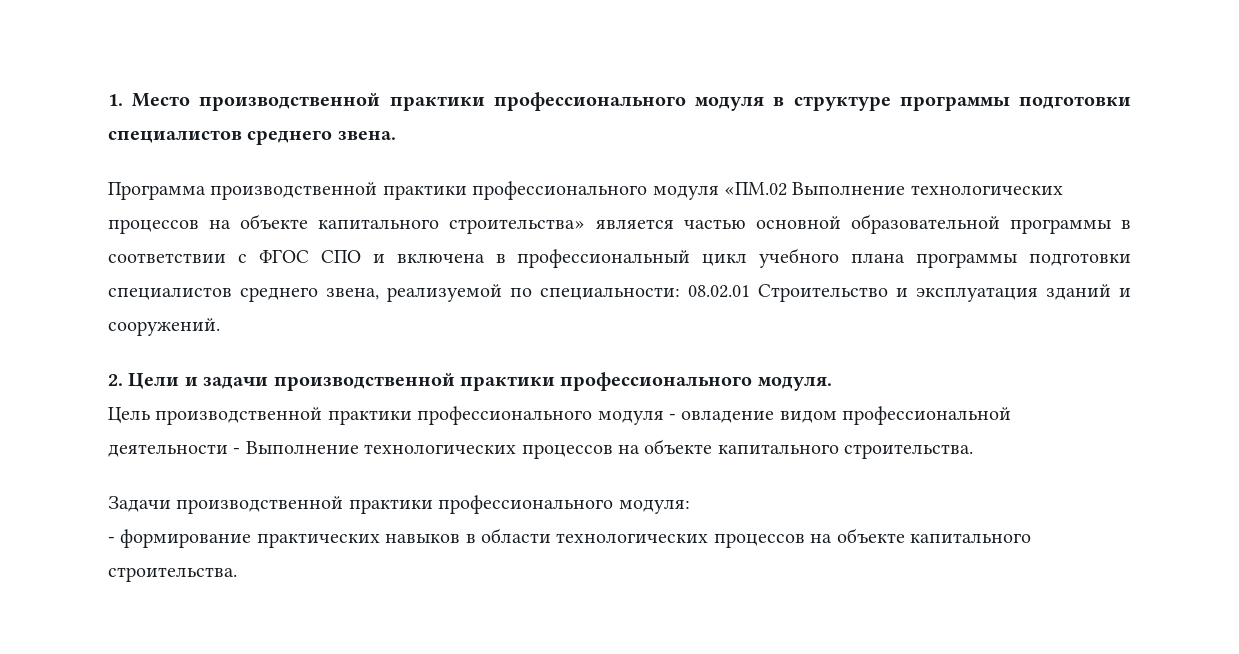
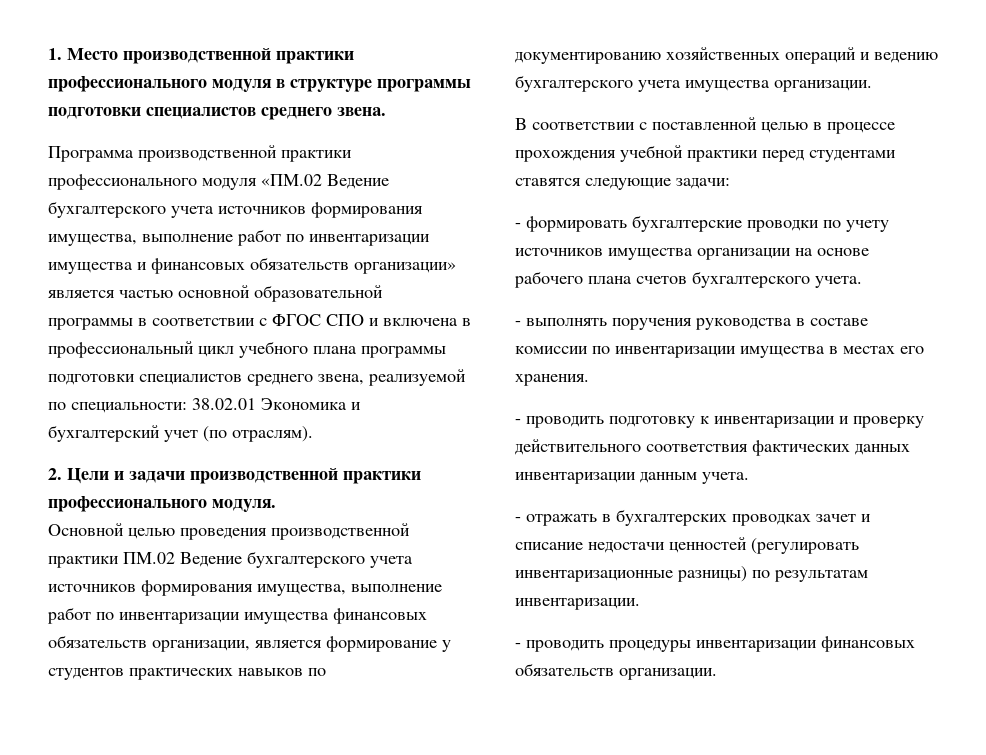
- Программа производственной практики профессионального модуля «ПМ.02 Выполнение технологических процессов на объекте капитального строительства» является частью основной образовательной программы в соответствии с ФГОС СПО и включена в профессиональный цикл учебного плана программы подготовки специалистов среднего звена, реализуемой по специальности: 08.02.01 Строительство и эксплуатация зданий и сооружений.
+ Программа производственной практики профессионального модуля «ПМ.02 Ведение бухгалтерского учета источников формирования имущества, выполнение работ по инвентаризации имущества и финансовых обязательств организации» является частью основной образовательной программы в соответствии с ФГОС СПО и включена в профессиональный цикл учебного плана программы подготовки специалистов среднего звена, реализуемой по специальности: 38.02.01 Экономика и бухгалтерский учет (по отраслям).
- Цель производственной практики профессионального модуля - овладение видом профессиональной деятельности - Выполнение технологических процессов на объекте капитального строительства.
- Задачи производственной практики профессионального модуля:
- - формирование практических навыков в области технологических процессов на объекте капитального строительства.
+ Основной целью проведения производственной практики ПМ.02 Ведение бухгалтерского учета источников формирования имущества, выполнение работ по инвентаризации имущества финансовых обязательств организации, является формирование у студентов практических навыков по документированию хозяйственных операций и ведению бухгалтерского учета имущества организации.
+ В соответствии с поставленной целью в процессе прохождения учебной практики перед студентами ставятся следующие задачи:
+ - формировать бухгалтерские проводки по учету источников имущества организации на основе рабочего плана счетов бухгалтерского учета.
+ - выполнять поручения руководства в составе комиссии по инвентаризации имущества в местах его хранения.
+ - проводить подготовку к инвентаризации и проверку действительного соответствия фактических данных инвентаризации данным учета.
+ - отражать в бухгалтерских проводках зачет и списание недостачи ценностей (регулировать инвентаризационные разницы) по результатам инвентаризации.
+ - проводить процедуры инвентаризации финансовых обязательств организации.

